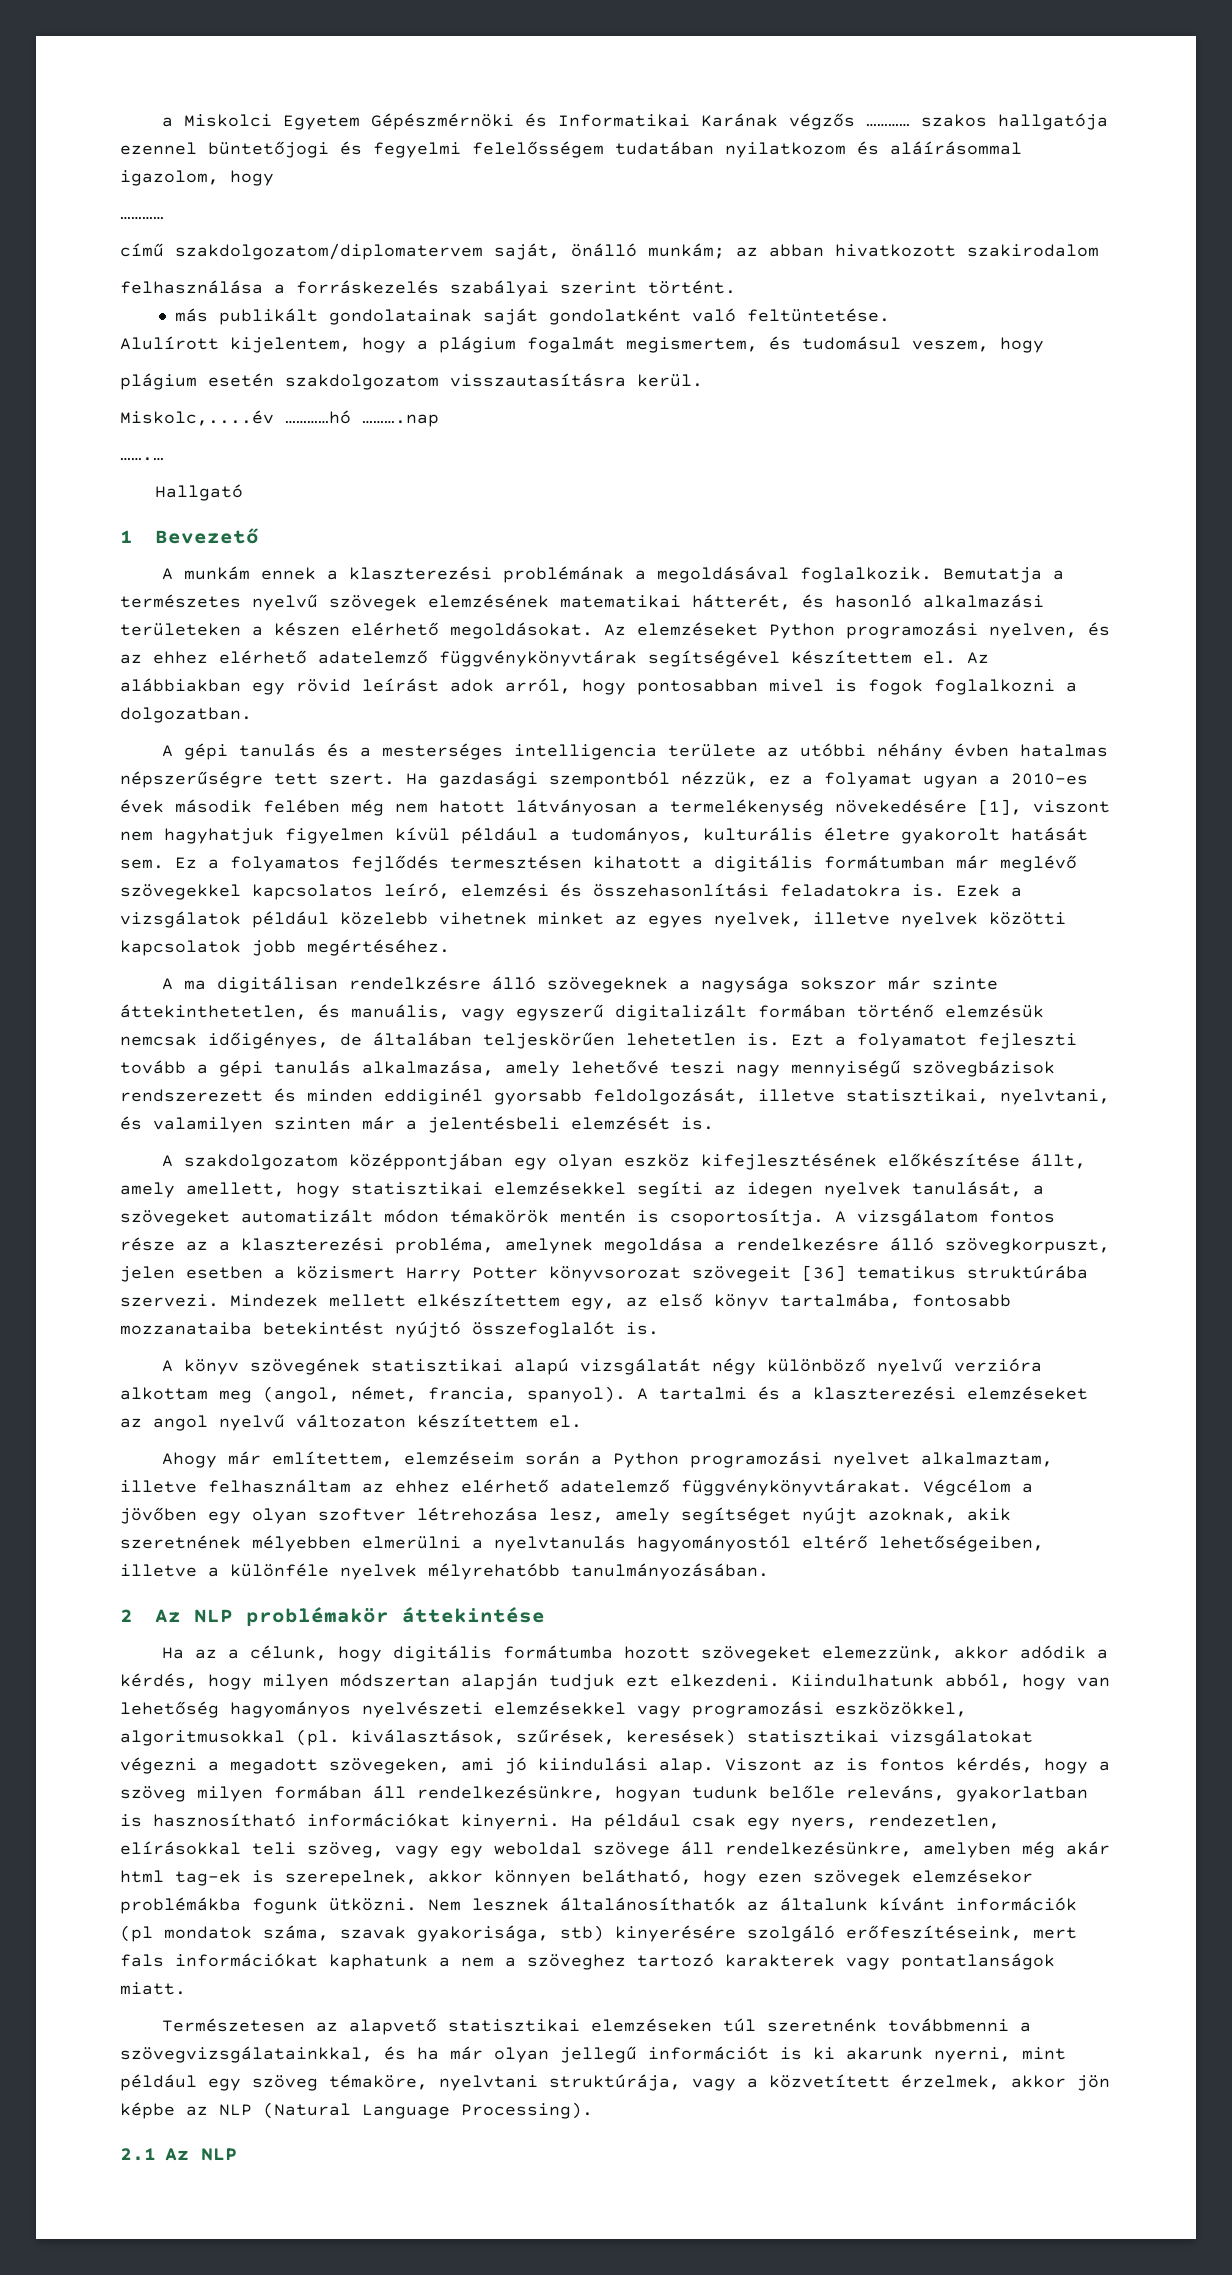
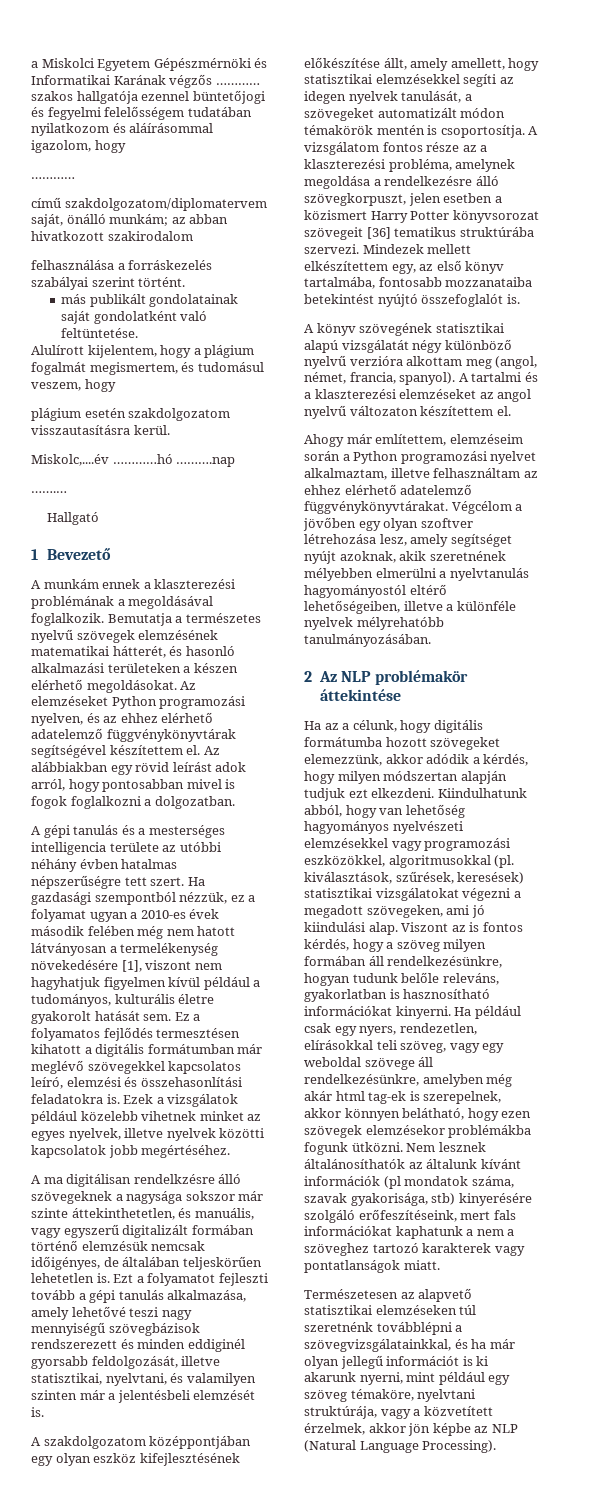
- Természetesen az alapvető statisztikai elemzéseken túl szeretnénk továbbmenni a szövegvizsgálatainkkal, és ha már olyan jellegű információt is ki akarunk nyerni, mint például egy szöveg témaköre, nyelvtani struktúrája, vagy a közvetített érzelmek, akkor jön képbe az NLP (Natural Language Processing).
+ Természetesen az alapvető statisztikai elemzéseken túl szeretnénk továbblépni a szövegvizsgálatainkkal, és ha már olyan jellegű információt is ki akarunk nyerni, mint például egy szöveg témaköre, nyelvtani struktúrája, vagy a közvetített érzelmek, akkor jön képbe az NLP (Natural Language Processing).
- 2.1 Az NLP

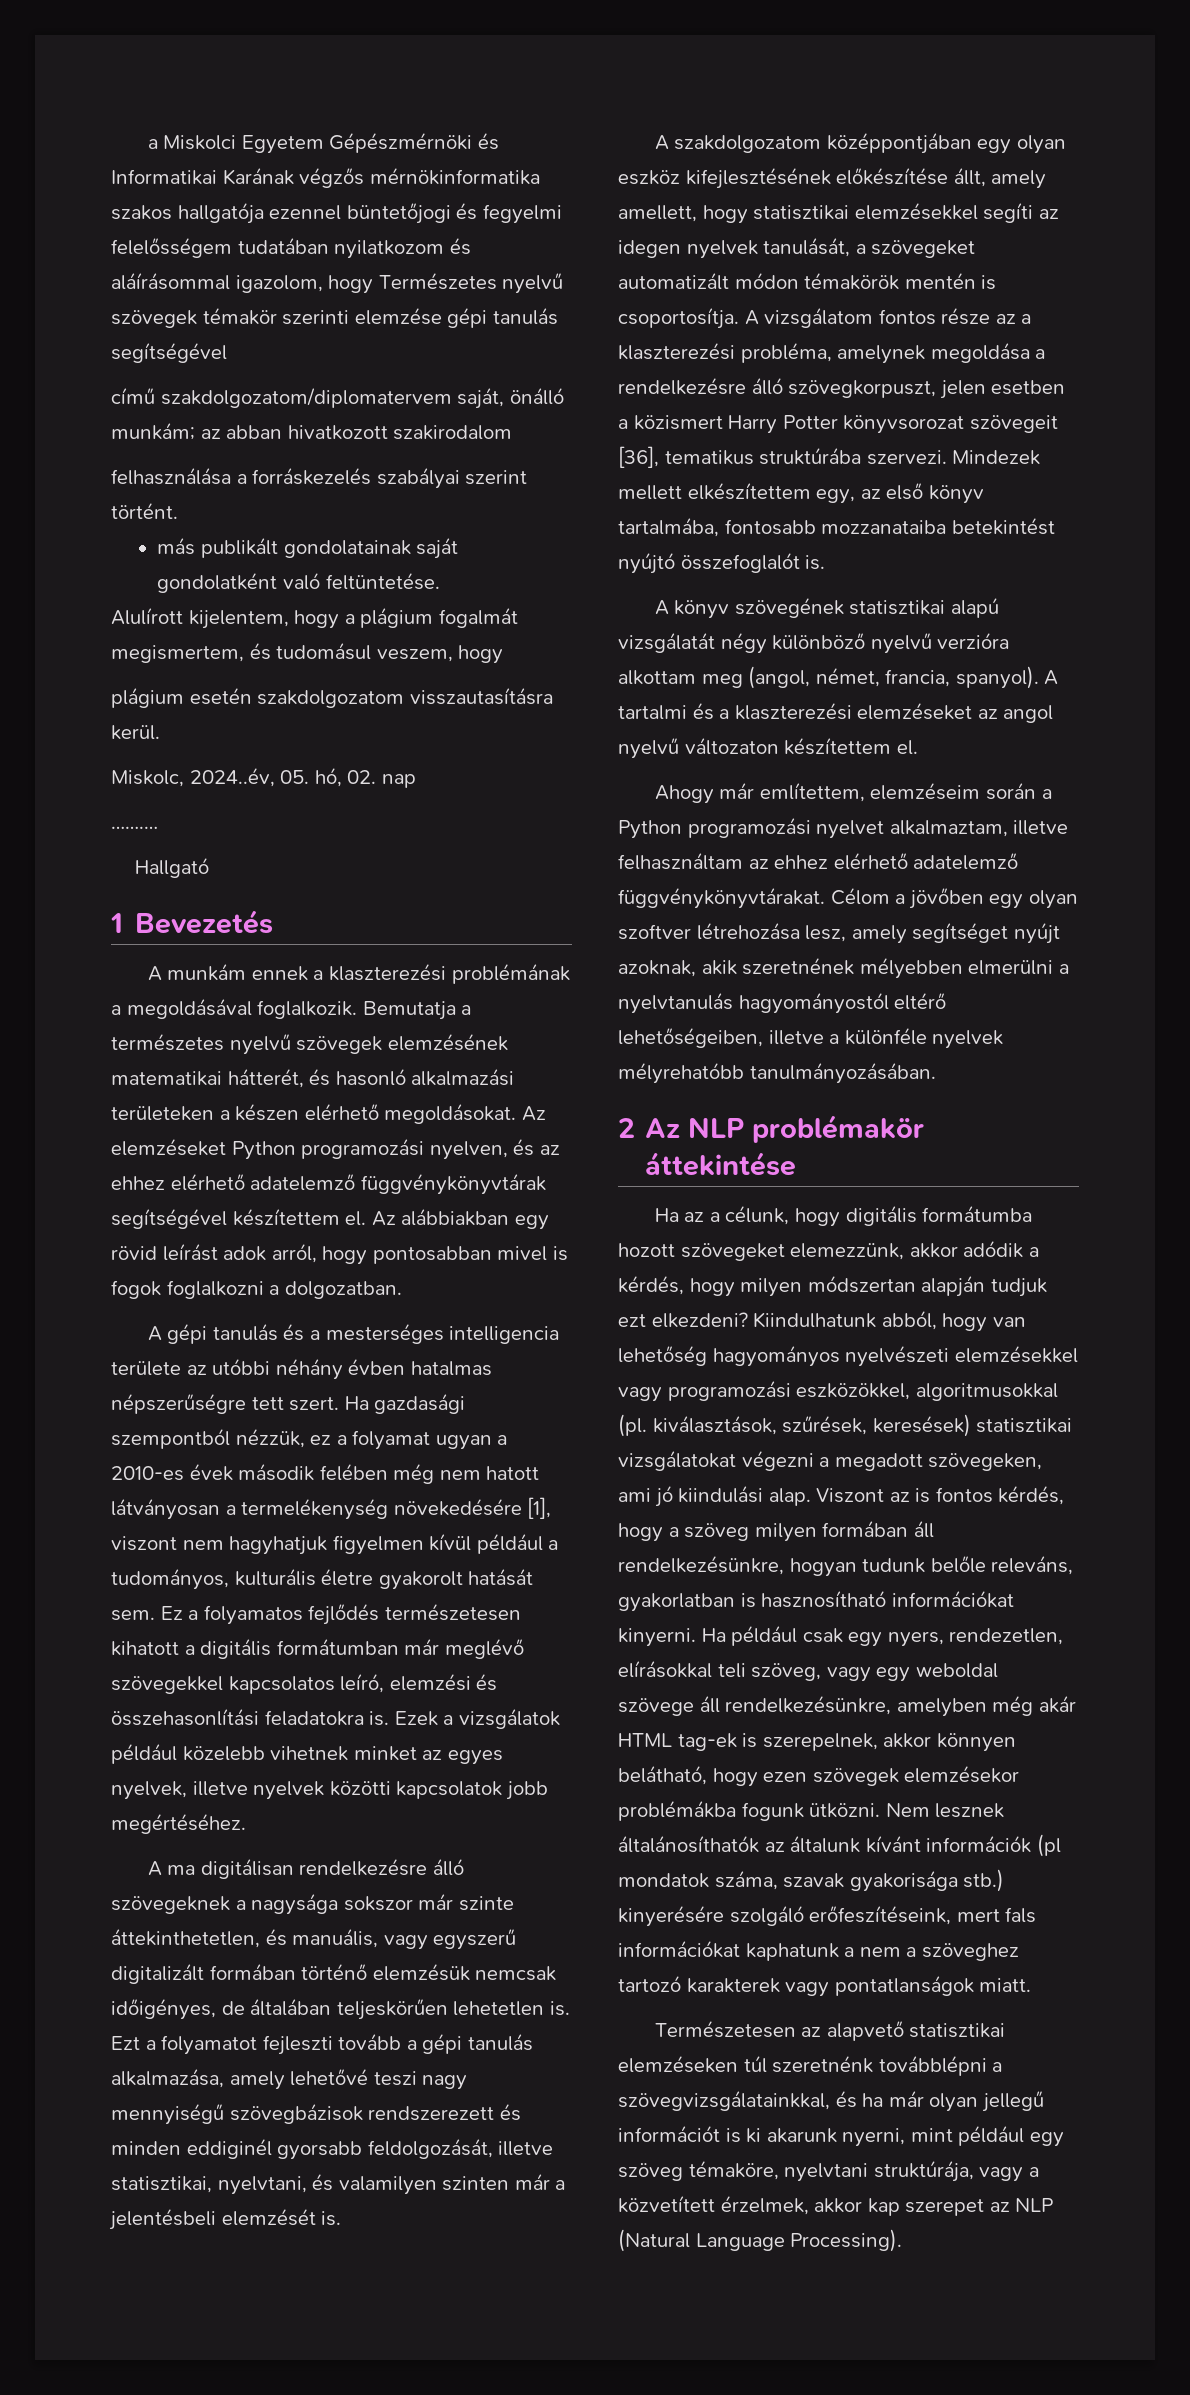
- a Miskolci Egyetem Gépészmérnöki és Informatikai Karának végzős ………… szakos hallgatója ezennel büntetőjogi és fegyelmi felelősségem tudatában nyilatkozom és aláírásommal igazolom, hogy
- …………
+ a Miskolci Egyetem Gépészmérnöki és Informatikai Karának végzős mérnökinformatika szakos hallgatója ezennel büntetőjogi és fegyelmi felelősségem tudatában nyilatkozom és aláírásommal igazolom, hogy Természetes nyelvű szövegek témakör szerinti elemzése gépi tanulás segítségével
- Miskolc,....év …………hó ……….nap
+ Miskolc, 2024..év, 05. hó, 02. nap
- 1 Bevezető
+ 1 Bevezetés
- Ez a folyamatos fejlődés termesztésen kihatott a digitális formátumban már meglévő szövegekkel kapcsolatos leíró, elemzési és összehasonlítási feladatokra is.
+ Ez a folyamatos fejlődés természetesen kihatott a digitális formátumban már meglévő szövegekkel kapcsolatos leíró, elemzési és összehasonlítási feladatokra is.
- A ma digitálisan rendelkzésre álló szövegeknek a nagysága sokszor már szinte áttekinthetetlen, és manuális, vagy egyszerű digitalizált formában történő elemzésük nemcsak időigényes, de általában teljeskörűen lehetetlen is.
+ A ma digitálisan rendelkezésre álló szövegeknek a nagysága sokszor már szinte áttekinthetetlen, és manuális, vagy egyszerű digitalizált formában történő elemzésük nemcsak időigényes, de általában teljeskörűen lehetetlen is.
- A vizsgálatom fontos része az a klaszterezési probléma, amelynek megoldása a rendelkezésre álló szövegkorpuszt, jelen esetben a közismert Harry Potter könyvsorozat szövegeit [36] tematikus struktúrába szervezi.
+ A vizsgálatom fontos része az a klaszterezési probléma, amelynek megoldása a rendelkezésre álló szövegkorpuszt, jelen esetben a közismert Harry Potter könyvsorozat szövegeit [36], tematikus struktúrába szervezi.
- Végcélom a jövőben egy olyan szoftver létrehozása lesz, amely segítséget nyújt azoknak, akik szeretnének mélyebben elmerülni a nyelvtanulás hagyományostól eltérő lehetőségeiben, illetve a különféle nyelvek mélyrehatóbb tanulmányozásában.
+ Célom a jövőben egy olyan szoftver létrehozása lesz, amely segítséget nyújt azoknak, akik szeretnének mélyebben elmerülni a nyelvtanulás hagyományostól eltérő lehetőségeiben, illetve a különféle nyelvek mélyrehatóbb tanulmányozásában.
- Ha az a célunk, hogy digitális formátumba hozott szövegeket elemezzünk, akkor adódik a kérdés, hogy milyen módszertan alapján tudjuk ezt elkezdeni.
+ Ha az a célunk, hogy digitális formátumba hozott szövegeket elemezzünk, akkor adódik a kérdés, hogy milyen módszertan alapján tudjuk ezt elkezdeni?
- Ha például csak egy nyers, rendezetlen, elírásokkal teli szöveg, vagy egy weboldal szövege áll rendelkezésünkre, amelyben még akár html tag-ek is szerepelnek, akkor könnyen belátható, hogy ezen szövegek elemzésekor problémákba fogunk ütközni.
+ Ha például csak egy nyers, rendezetlen, elírásokkal teli szöveg, vagy egy weboldal szövege áll rendelkezésünkre, amelyben még akár HTML tag-ek is szerepelnek, akkor könnyen belátható, hogy ezen szövegek elemzésekor problémákba fogunk ütközni.
- Nem lesznek általánosíthatók az általunk kívánt információk (pl mondatok száma, szavak gyakorisága, stb) kinyerésére szolgáló erőfeszítéseink, mert fals információkat kaphatunk a nem a szöveghez tartozó karakterek vagy pontatlanságok miatt.
+ Nem lesznek általánosíthatók az általunk kívánt információk (pl mondatok száma, szavak gyakorisága stb.) kinyerésére szolgáló erőfeszítéseink, mert fals információkat kaphatunk a nem a szöveghez tartozó karakterek vagy pontatlanságok miatt.
- Természetesen az alapvető statisztikai elemzéseken túl szeretnénk továbblépni a szövegvizsgálatainkkal, és ha már olyan jellegű információt is ki akarunk nyerni, mint például egy szöveg témaköre, nyelvtani struktúrája, vagy a közvetített érzelmek, akkor jön képbe az NLP (Natural Language Processing).
+ Természetesen az alapvető statisztikai elemzéseken túl szeretnénk továbblépni a szövegvizsgálatainkkal, és ha már olyan jellegű információt is ki akarunk nyerni, mint például egy szöveg témaköre, nyelvtani struktúrája, vagy a közvetített érzelmek, akkor kap szerepet az NLP (Natural Language Processing).

